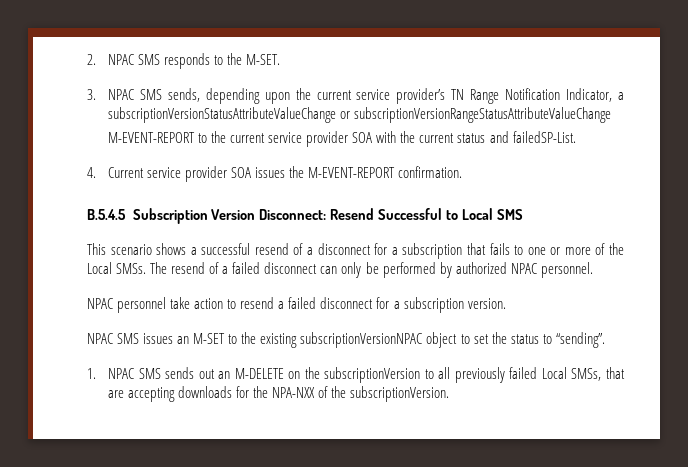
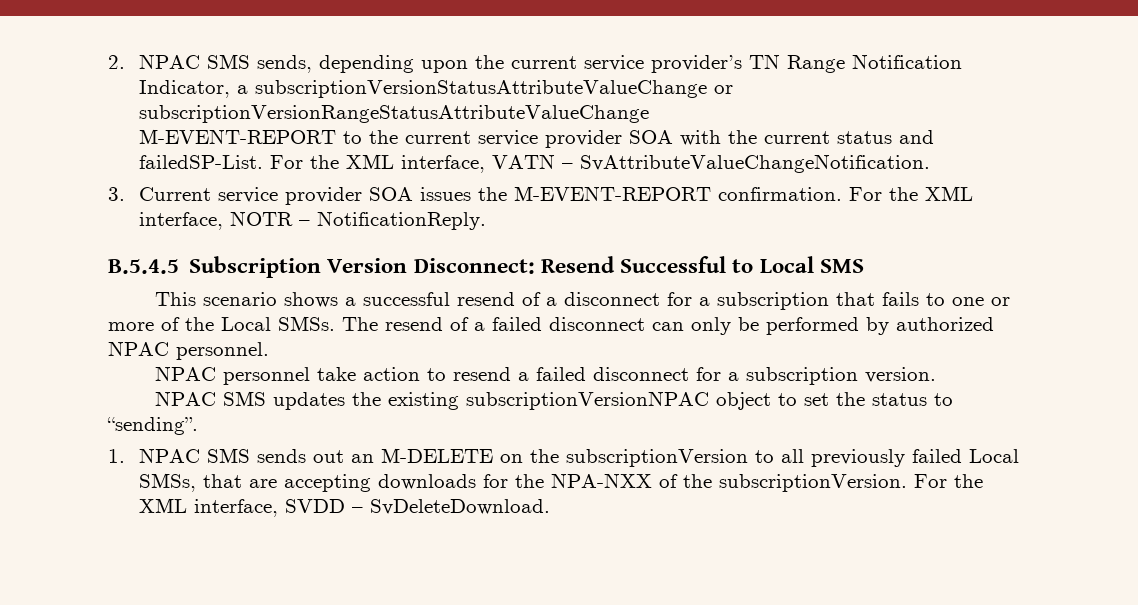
- 2. NPAC SMS responds to the M-SET.
- 3. NPAC SMS sends, depending upon the current service provider’s TN Range Notification Indicator, a subscriptionVersionStatusAttributeValueChange or subscriptionVersionRangeStatusAttributeValueChange
+ 2. NPAC SMS sends, depending upon the current service provider’s TN Range Notification Indicator, a subscriptionVersionStatusAttributeValueChange or subscriptionVersionRangeStatusAttributeValueChange
- M-EVENT-REPORT to the current service provider SOA with the current status and failedSP-List.
- 4. Current service provider SOA issues the M-EVENT-REPORT confirmation.
+ M-EVENT-REPORT to the current service provider SOA with the current status and failedSP-List. For the XML interface, VATN – SvAttributeValueChangeNotification.
+ 3. Current service provider SOA issues the M-EVENT-REPORT confirmation. For the XML interface, NOTR – NotificationReply.
- NPAC SMS issues an M-SET to the existing subscriptionVersionNPAC object to set the status to “sending”.
+ NPAC SMS updates the existing subscriptionVersionNPAC object to set the status to “sending”.
+ For the XML interface, SVDD – SvDeleteDownload.

